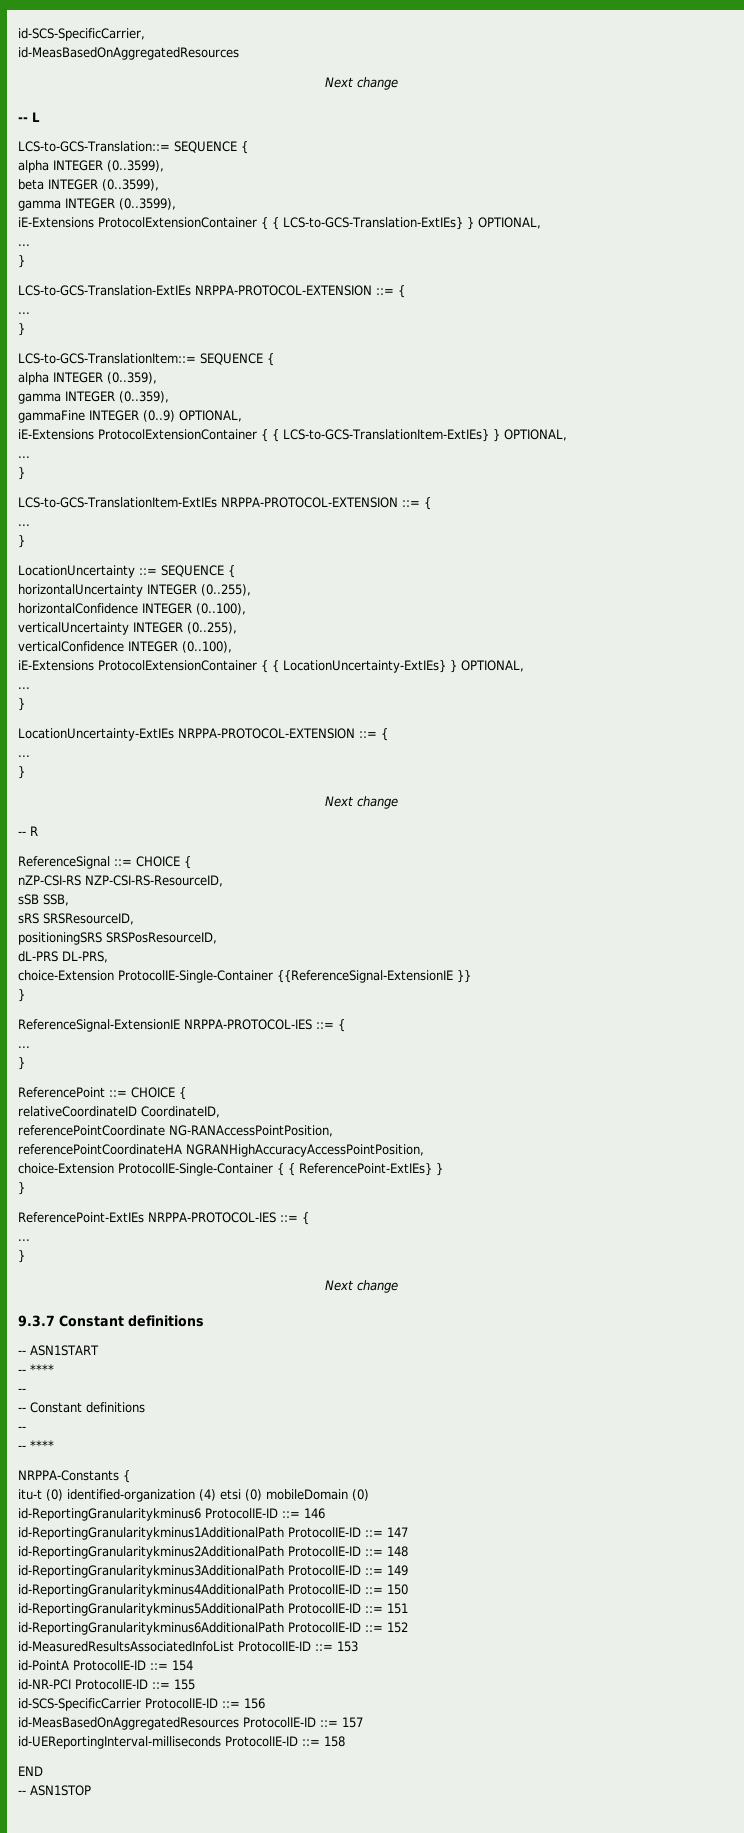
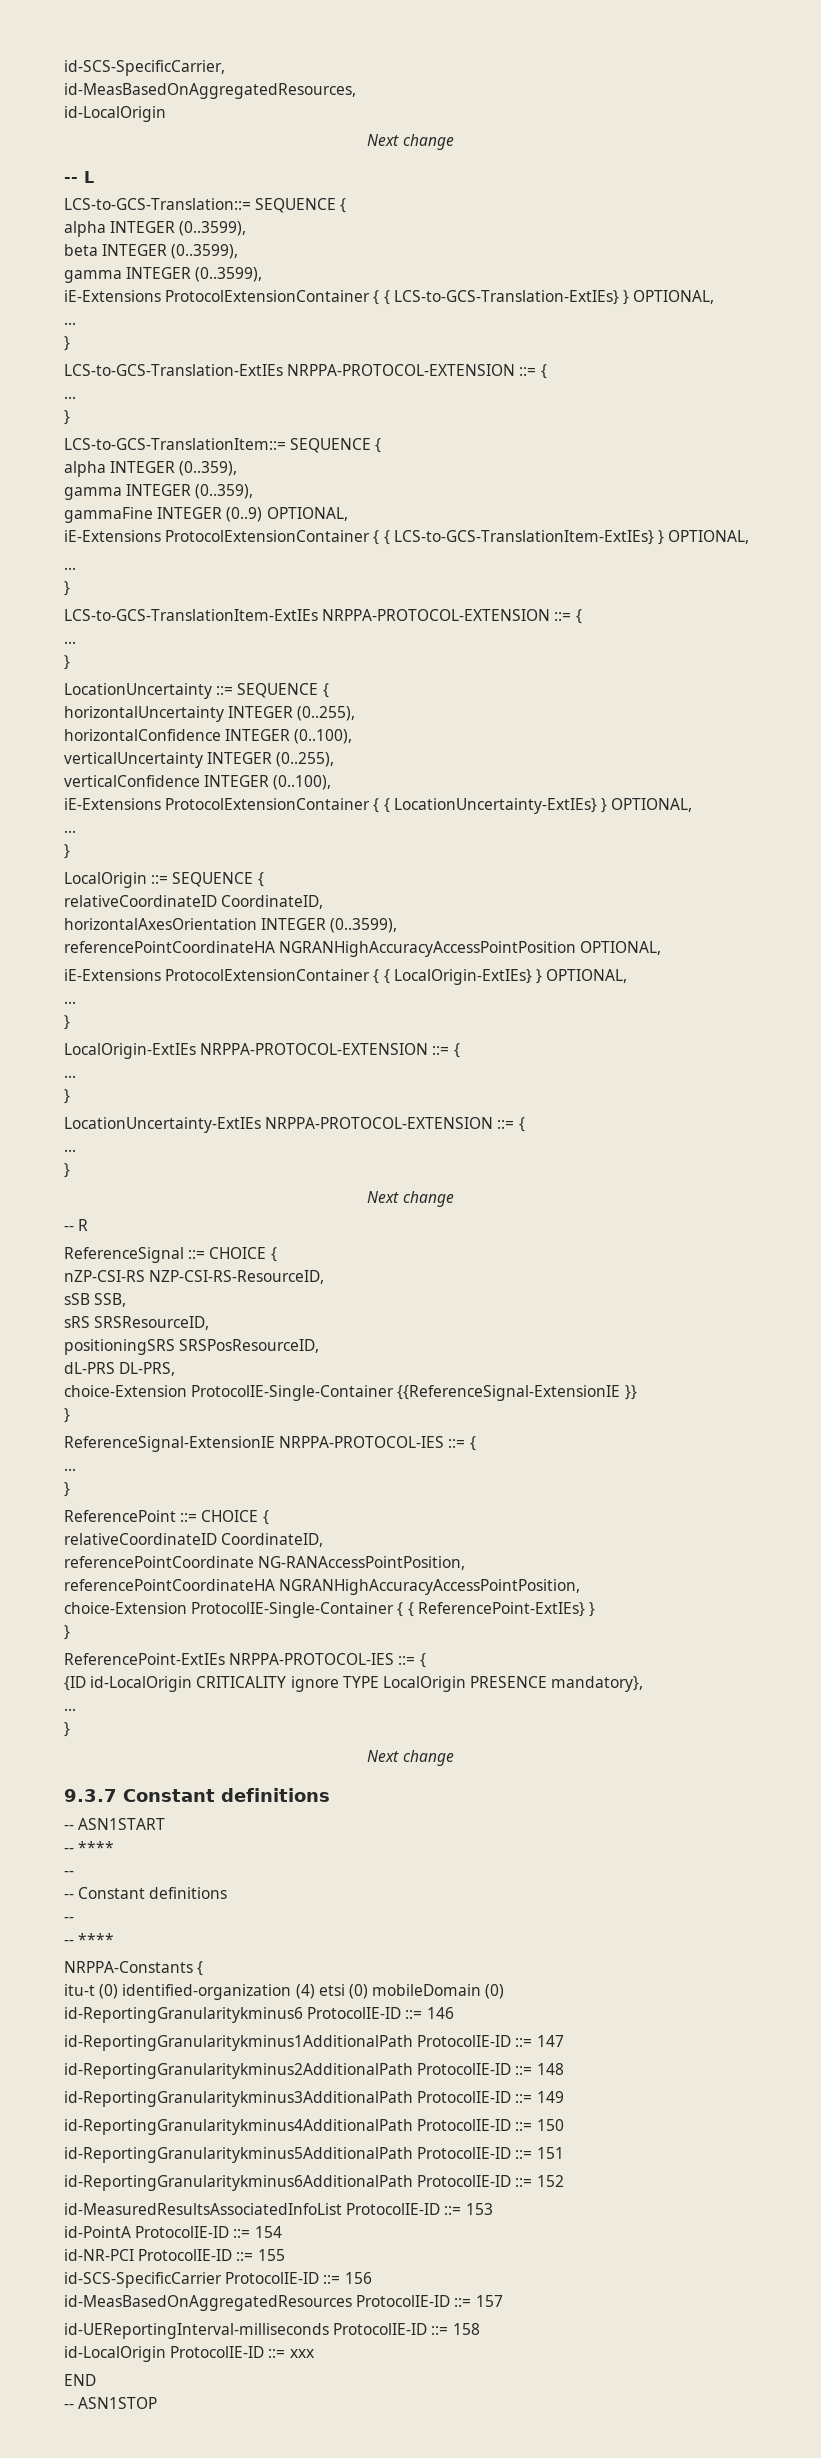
  id-SCS-SpecificCarrier,
- id-MeasBasedOnAggregatedResources
+ id-MeasBasedOnAggregatedResources,
+ id-LocalOrigin
+ LocalOrigin ::= SEQUENCE {
+ relativeCoordinateID CoordinateID,
+ horizontalAxesOrientation INTEGER (0..3599),
+ referencePointCoordinateHA NGRANHighAccuracyAccessPointPosition OPTIONAL,
+ iE-Extensions ProtocolExtensionContainer { { LocalOrigin-ExtIEs} } OPTIONAL,
+ ...
+ }
+ LocalOrigin-ExtIEs NRPPA-PROTOCOL-EXTENSION ::= {
+ ...
+ }
+ {ID id-LocalOrigin CRITICALITY ignore TYPE LocalOrigin PRESENCE mandatory},
+ id-LocalOrigin ProtocolIE-ID ::= xxx

